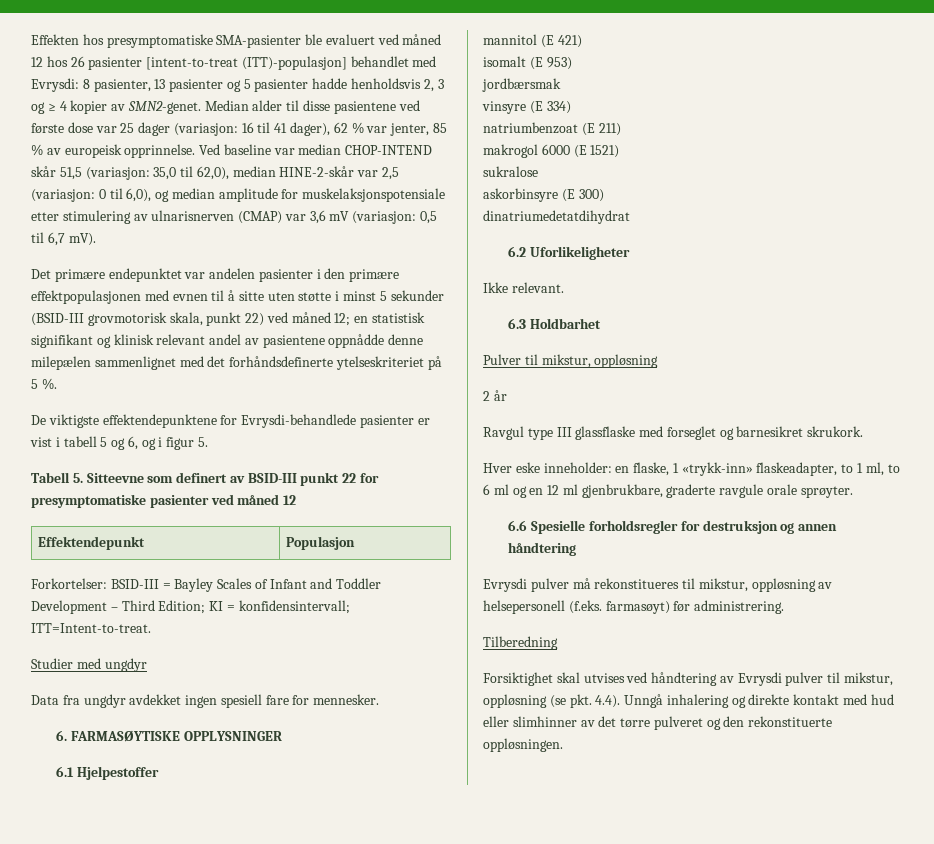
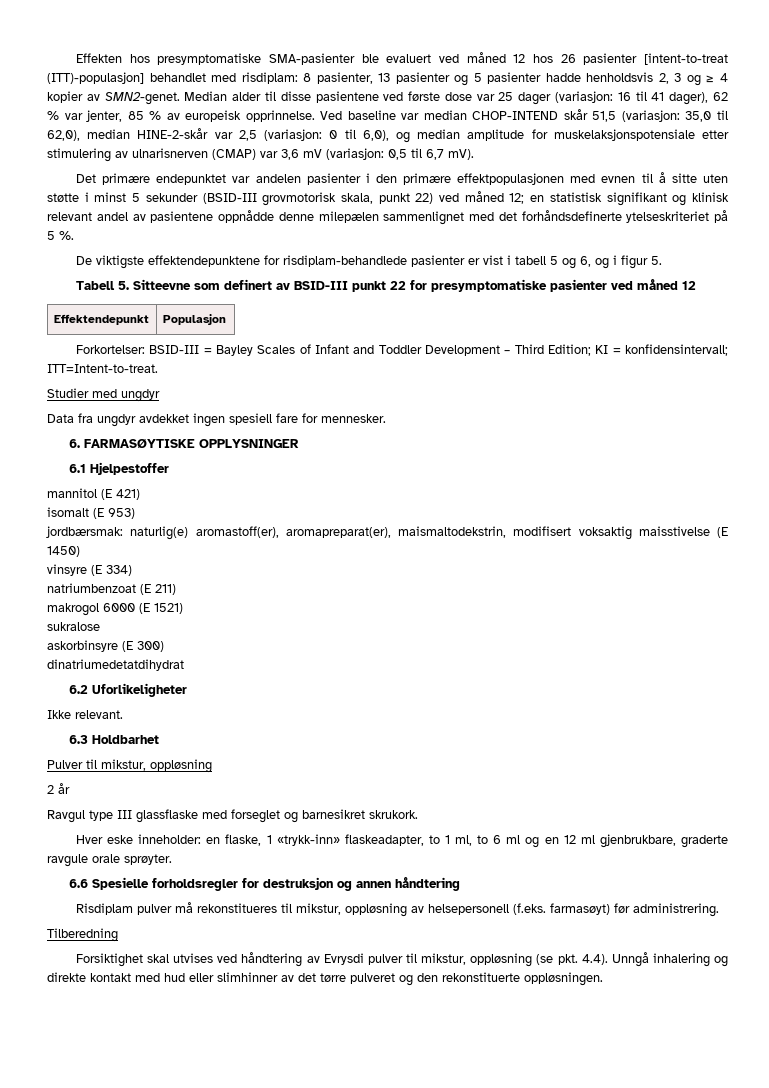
- Effekten hos presymptomatiske SMA-pasienter ble evaluert ved måned 12 hos 26 pasienter [intent-to-treat (ITT)-populasjon] behandlet med Evrysdi: 8 pasienter, 13 pasienter og 5 pasienter hadde henholdsvis 2, 3 og ≥ 4 kopier av SMN2-genet.
+ Effekten hos presymptomatiske SMA-pasienter ble evaluert ved måned 12 hos 26 pasienter [intent-to-treat (ITT)-populasjon] behandlet med risdiplam: 8 pasienter, 13 pasienter og 5 pasienter hadde henholdsvis 2, 3 og ≥ 4 kopier av SMN2-genet.
- De viktigste effektendepunktene for Evrysdi-behandlede pasienter er vist i tabell 5 og 6, og i figur 5.
+ De viktigste effektendepunktene for risdiplam-behandlede pasienter er vist i tabell 5 og 6, og i figur 5.
- jordbærsmak
+ jordbærsmak: naturlig(e) aromastoff(er), aromapreparat(er), maismaltodekstrin, modifisert voksaktig maisstivelse (E 1450)
- Evrysdi pulver må rekonstitueres til mikstur, oppløsning av helsepersonell (f.eks. farmasøyt) før administrering.
+ Risdiplam pulver må rekonstitueres til mikstur, oppløsning av helsepersonell (f.eks. farmasøyt) før administrering.

